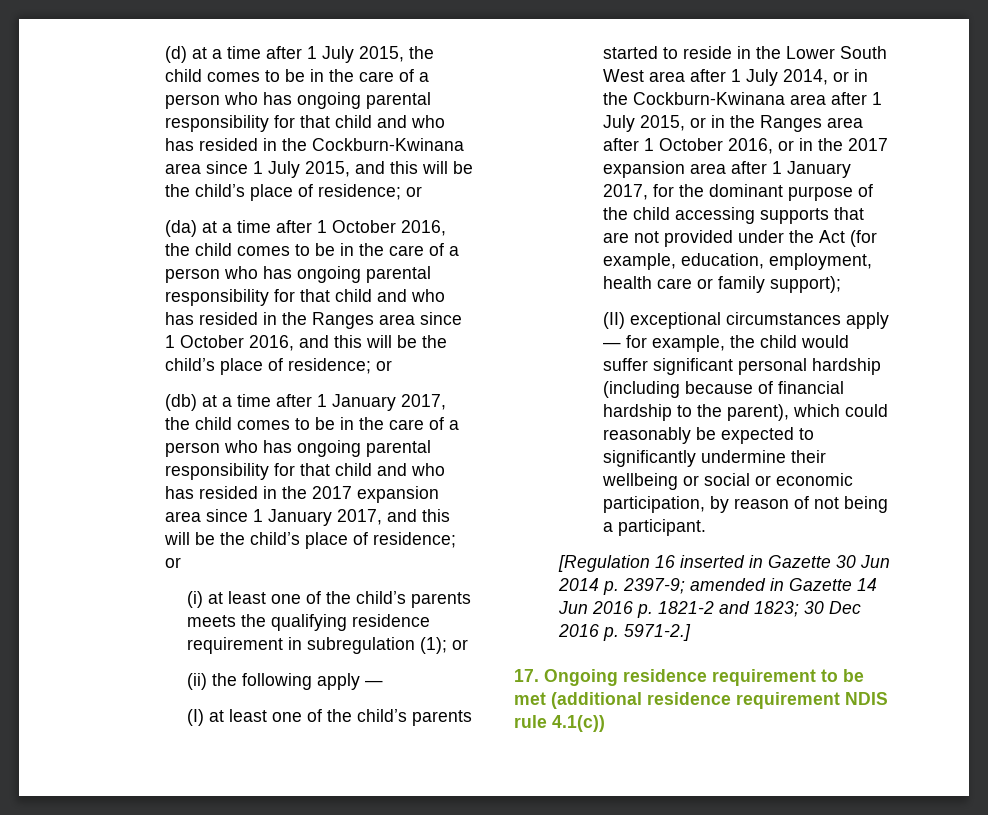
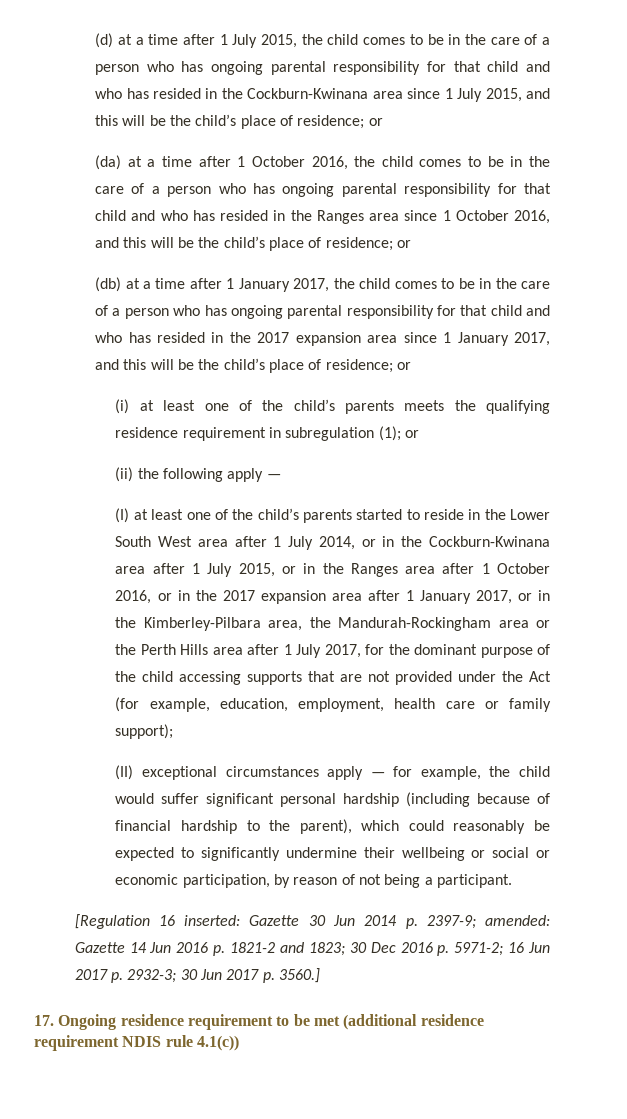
- (I) at least one of the child’s parents started to reside in the Lower South West area after 1 July 2014, or in the Cockburn-Kwinana area after 1 July 2015, or in the Ranges area after 1 October 2016, or in the 2017 expansion area after 1 January 2017, for the dominant purpose of the child accessing supports that are not provided under the Act (for example, education, employment, health care or family support);
+ (I) at least one of the child’s parents started to reside in the Lower South West area after 1 July 2014, or in the Cockburn-Kwinana area after 1 July 2015, or in the Ranges area after 1 October 2016, or in the 2017 expansion area after 1 January 2017, or in the Kimberley-Pilbara area, the Mandurah-Rockingham area or the Perth Hills area after 1 July 2017, for the dominant purpose of the child accessing supports that are not provided under the Act (for example, education, employment, health care or family support);
- [Regulation 16 inserted in Gazette 30 Jun 2014 p. 2397-9; amended in Gazette 14 Jun 2016 p. 1821-2 and 1823; 30 Dec 2016 p. 5971-2.]
+ [Regulation 16 inserted: Gazette 30 Jun 2014 p. 2397-9; amended: Gazette 14 Jun 2016 p. 1821-2 and 1823; 30 Dec 2016 p. 5971-2; 16 Jun 2017 p. 2932-3; 30 Jun 2017 p. 3560.]

